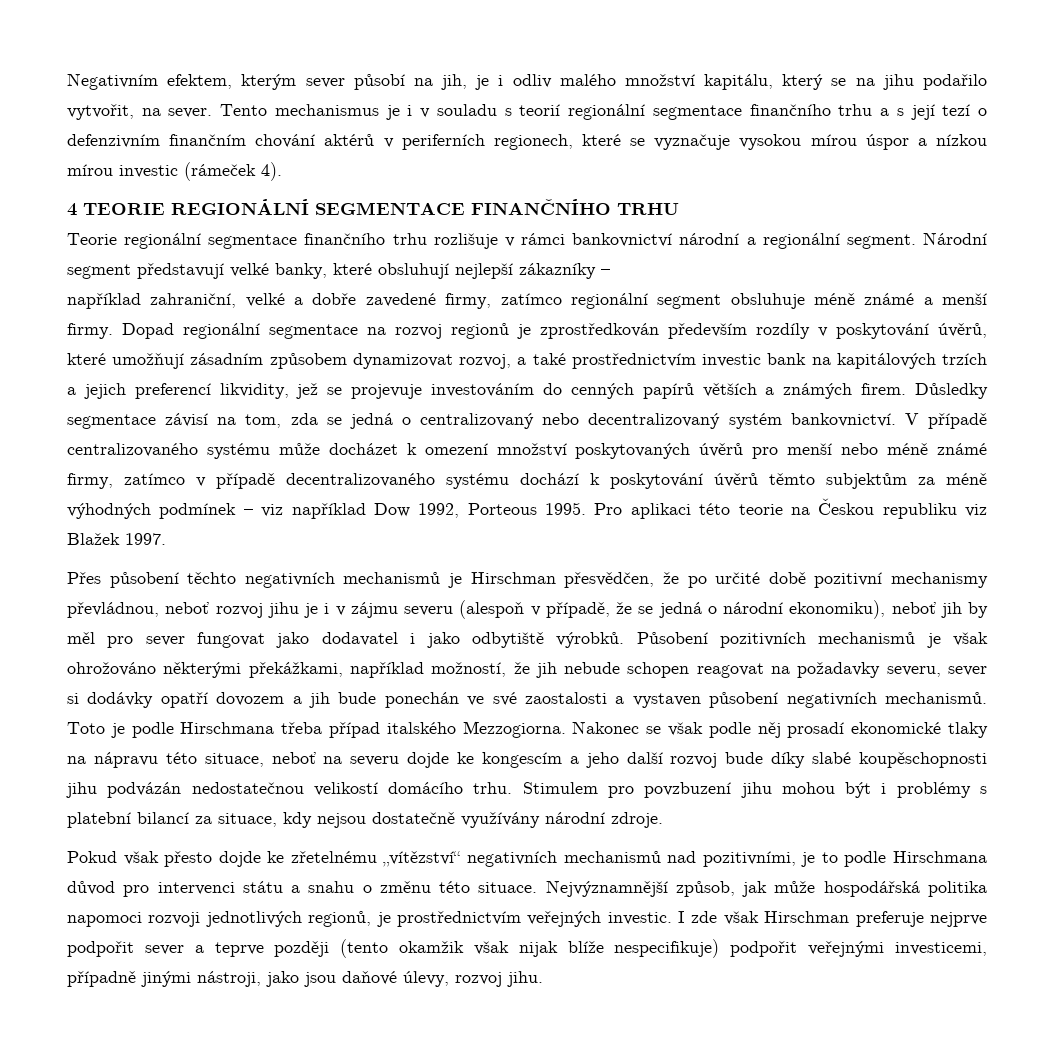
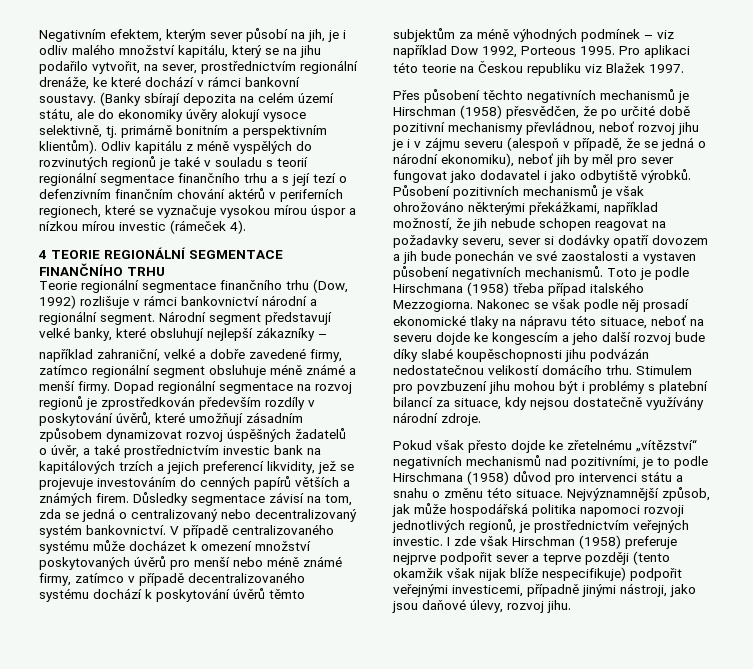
- Negativním efektem, kterým sever působí na jih, je i odliv malého množství kapitálu, který se na jihu podařilo vytvořit, na sever. Tento mechanismus je i v souladu s teorií regionální segmentace finančního trhu a s její tezí o defenzivním finančním chování aktérů v periferních regionech, které se vyznačuje vysokou mírou úspor a nízkou mírou investic (rámeček 4).
+ Negativním efektem, kterým sever působí na jih, je i odliv malého množství kapitálu, který se na jihu podařilo vytvořit, na sever, prostřednictvím regionální drenáže, ke které dochází v rámci bankovní soustavy. (Banky sbírají depozita na celém území státu, ale do ekonomiky úvěry alokují vysoce selektivně, tj. primárně bonitním a perspektivním klientům). Odliv kapitálu z méně vyspělých do rozvinutých regionů je také v souladu s teorií regionální segmentace finančního trhu a s její tezí o defenzivním finančním chování aktérů v periferních regionech, které se vyznačuje vysokou mírou úspor a nízkou mírou investic (rámeček 4).
- Teorie regionální segmentace finančního trhu rozlišuje v rámci bankovnictví národní a regionální segment.
+ Teorie regionální segmentace finančního trhu (Dow, 1992) rozlišuje v rámci bankovnictví národní a regionální segment.
- Dopad regionální segmentace na rozvoj regionů je zprostředkován především rozdíly v poskytování úvěrů, které umožňují zásadním způsobem dynamizovat rozvoj, a také prostřednictvím investic bank na kapitálových trzích a jejich preferencí likvidity, jež se projevuje investováním do cenných papírů větších a známých firem.
+ Dopad regionální segmentace na rozvoj regionů je zprostředkován především rozdíly v poskytování úvěrů, které umožňují zásadním způsobem dynamizovat rozvoj úspěšných žadatelů o úvěr, a také prostřednictvím investic bank na kapitálových trzích a jejich preferencí likvidity, jež se projevuje investováním do cenných papírů větších a známých firem.
- Přes působení těchto negativních mechanismů je Hirschman přesvědčen, že po určité době pozitivní mechanismy převládnou, neboť rozvoj jihu je i v zájmu severu (alespoň v případě, že se jedná o národní ekonomiku), neboť jih by měl pro sever fungovat jako dodavatel i jako odbytiště výrobků.
+ Přes působení těchto negativních mechanismů je Hirschman (1958) přesvědčen, že po určité době pozitivní mechanismy převládnou, neboť rozvoj jihu je i v zájmu severu (alespoň v případě, že se jedná o národní ekonomiku), neboť jih by měl pro sever fungovat jako dodavatel i jako odbytiště výrobků.
- Toto je podle Hirschmana třeba případ italského Mezzogiorna.
+ Toto je podle Hirschmana (1958) třeba případ italského Mezzogiorna.
- Pokud však přesto dojde ke zřetelnému „vítězství“ negativních mechanismů nad pozitivními, je to podle Hirschmana důvod pro intervenci státu a snahu o změnu této situace.
+ Pokud však přesto dojde ke zřetelnému „vítězství“ negativních mechanismů nad pozitivními, je to podle Hirschmana (1958) důvod pro intervenci státu a snahu o změnu této situace.
- I zde však Hirschman preferuje nejprve podpořit sever a teprve později (tento okamžik však nijak blíže nespecifikuje) podpořit veřejnými investicemi, případně jinými nástroji, jako jsou daňové úlevy, rozvoj jihu.
+ I zde však Hirschman (1958) preferuje nejprve podpořit sever a teprve později (tento okamžik však nijak blíže nespecifikuje) podpořit veřejnými investicemi, případně jinými nástroji, jako jsou daňové úlevy, rozvoj jihu.

